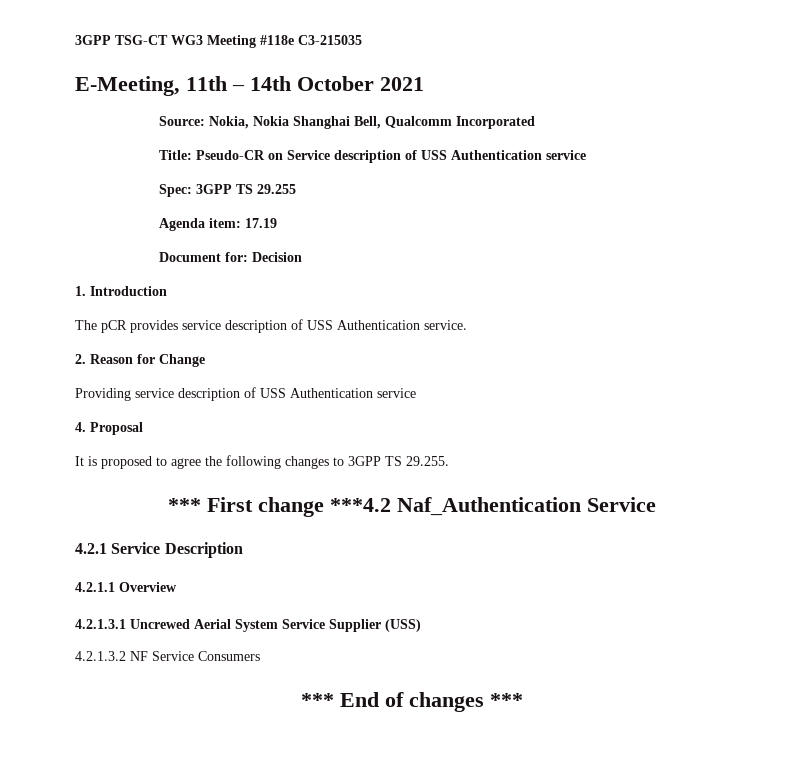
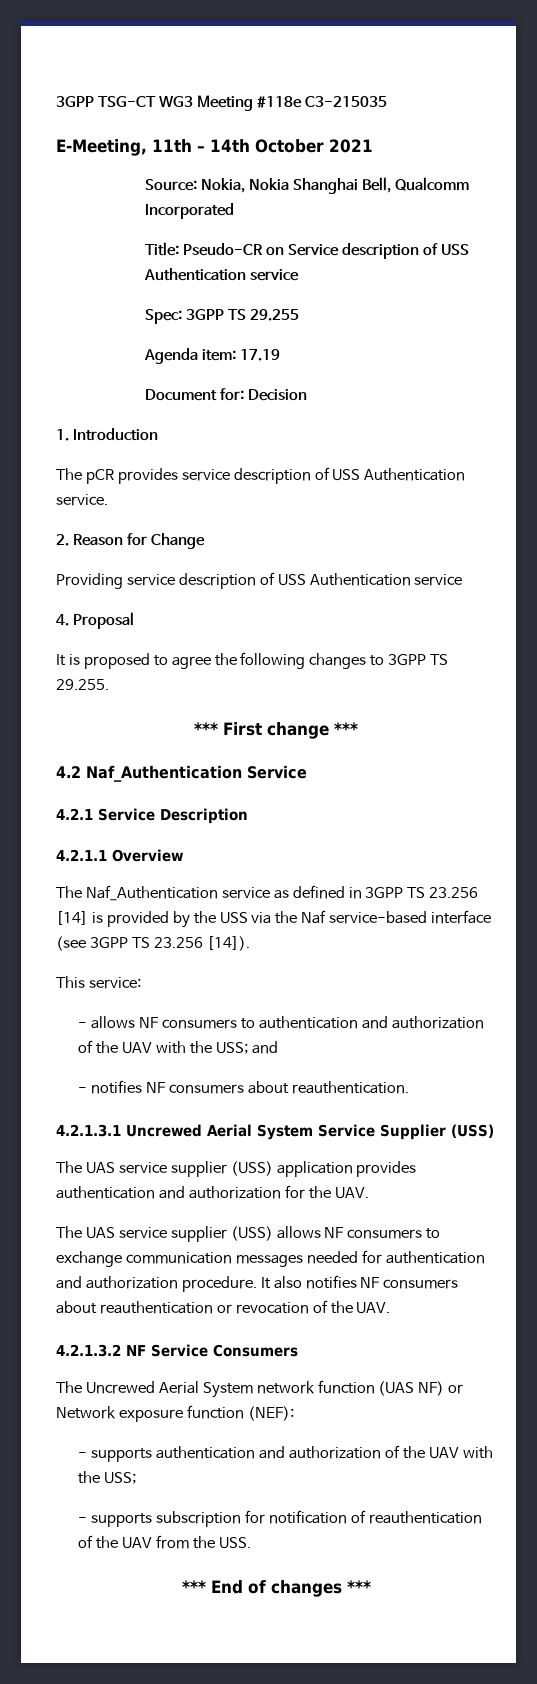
- *** First change ***4.2 Naf_Authentication Service
+ *** First change ***
+ 4.2 Naf_Authentication Service
+ The Naf_Authentication service as defined in 3GPP TS 23.256 [14] is provided by the USS via the Naf service-based interface (see 3GPP TS 23.256 [14]).
+ This service:
+ - allows NF consumers to authentication and authorization of the UAV with the USS; and
+ - notifies NF consumers about reauthentication.
+ The UAS service supplier (USS) application provides authentication and authorization for the UAV.
+ The UAS service supplier (USS) allows NF consumers to exchange communication messages needed for authentication and authorization procedure. It also notifies NF consumers about reauthentication or revocation of the UAV.
  4.2.1.3.2 NF Service Consumers
+ The Uncrewed Aerial System network function (UAS NF) or Network exposure function (NEF):
+ - supports authentication and authorization of the UAV with the USS;
+ - supports subscription for notification of reauthentication of the UAV from the USS.

